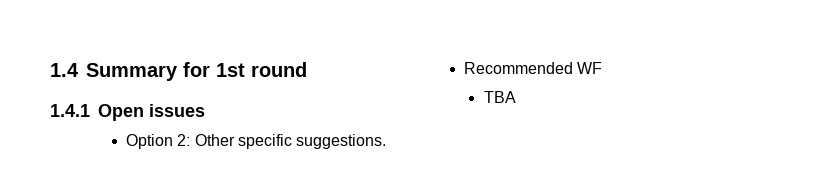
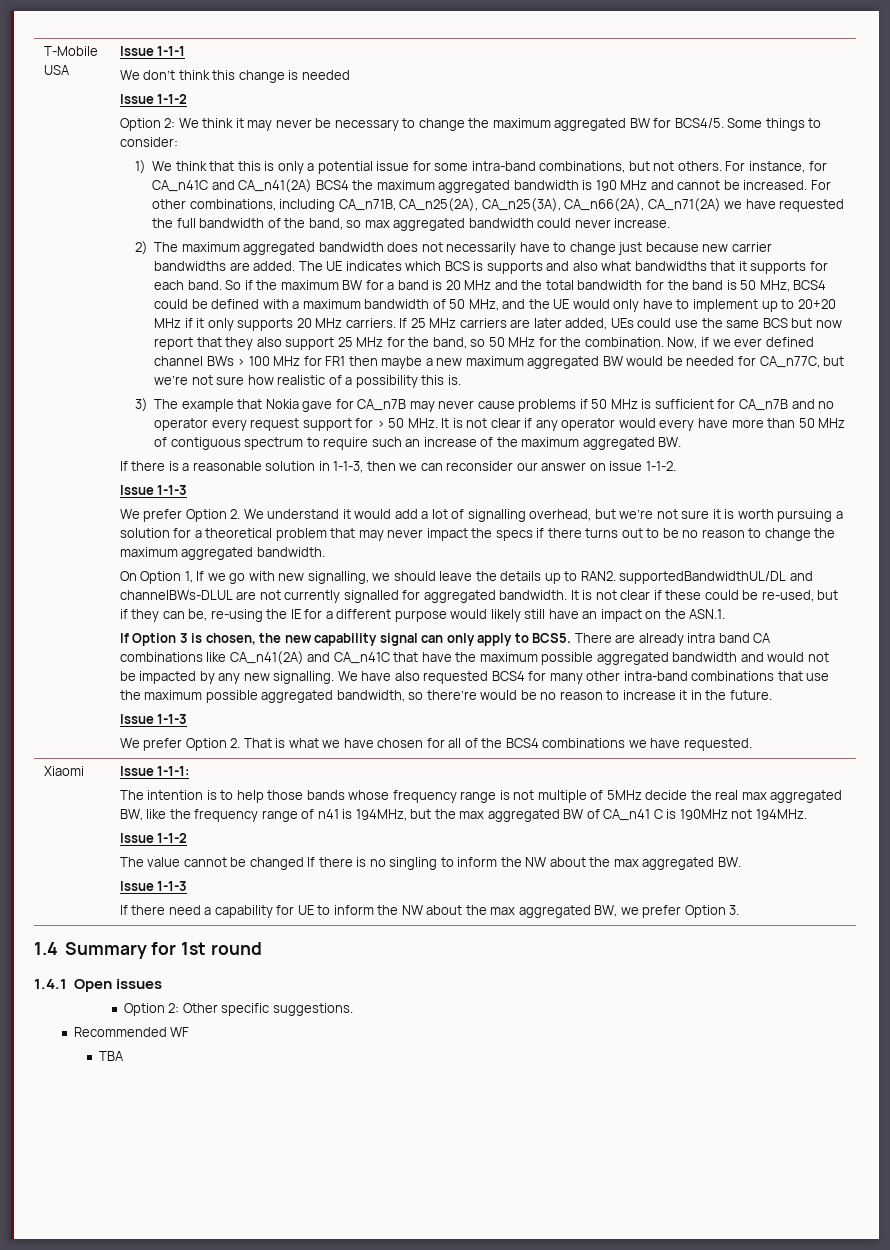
+ T-Mobile USA | Issue 1-1-1
+ We don’t think this change is needed
+ Issue 1-1-2
+ Option 2: We think it may never be necessary to change the maximum aggregated BW for BCS4/5. Some things to consider:
+ 1) We think that this is only a potential issue for some intra-band combinations, but not others. For instance, for CA_n41C and CA_n41(2A) BCS4 the maximum aggregated bandwidth is 190 MHz and cannot be increased. For other combinations, including CA_n71B, CA_n25(2A), CA_n25(3A), CA_n66(2A), CA_n71(2A) we have requested the full bandwidth of the band, so max aggregated bandwidth could never increase.
+ 2) The maximum aggregated bandwidth does not necessarily have to change just because new carrier bandwidths are added. The UE indicates which BCS is supports and also what bandwidths that it supports for each band. So if the maximum BW for a band is 20 MHz and the total bandwidth for the band is 50 MHz, BCS4 could be defined with a maximum bandwidth of 50 MHz, and the UE would only have to implement up to 20+20 MHz if it only supports 20 MHz carriers. If 25 MHz carriers are later added, UEs could use the same BCS but now report that they also support 25 MHz for the band, so 50 MHz for the combination. Now, if we ever defined channel BWs > 100 MHz for FR1 then maybe a new maximum aggregated BW would be needed for CA_n77C, but we’re not sure how realistic of a possibility this is.
+ 3) The example that Nokia gave for CA_n7B may never cause problems if 50 MHz is sufficient for CA_n7B and no operator every request support for > 50 MHz. It is not clear if any operator would every have more than 50 MHz of contiguous spectrum to require such an increase of the maximum aggregated BW.
+ If there is a reasonable solution in 1-1-3, then we can reconsider our answer on issue 1-1-2.
+ Issue 1-1-3
+ We prefer Option 2. We understand it would add a lot of signalling overhead, but we’re not sure it is worth pursuing a solution for a theoretical problem that may never impact the specs if there turns out to be no reason to change the maximum aggregated bandwidth.
+ On Option 1, If we go with new signalling, we should leave the details up to RAN2. supportedBandwidthUL/DL and channelBWs-DLUL are not currently signalled for aggregated bandwidth. It is not clear if these could be re-used, but if they can be, re-using the IE for a different purpose would likely still have an impact on the ASN.1.
+ If Option 3 is chosen, the new capability signal can only apply to BCS5. There are already intra band CA combinations like CA_n41(2A) and CA_n41C that have the maximum possible aggregated bandwidth and would not be impacted by any new signalling. We have also requested BCS4 for many other intra-band combinations that use the maximum possible aggregated bandwidth, so there’re would be no reason to increase it in the future.
+ Issue 1-1-3
+ We prefer Option 2. That is what we have chosen for all of the BCS4 combinations we have requested.
+ Xiaomi | Issue 1-1-1:
+ The intention is to help those bands whose frequency range is not multiple of 5MHz decide the real max aggregated BW, like the frequency range of n41 is 194MHz, but the max aggregated BW of CA_n41 C is 190MHz not 194MHz.
+ Issue 1-1-2
+ The value cannot be changed If there is no singling to inform the NW about the max aggregated BW.
+ Issue 1-1-3
+ If there need a capability for UE to inform the NW about the max aggregated BW, we prefer Option 3.

